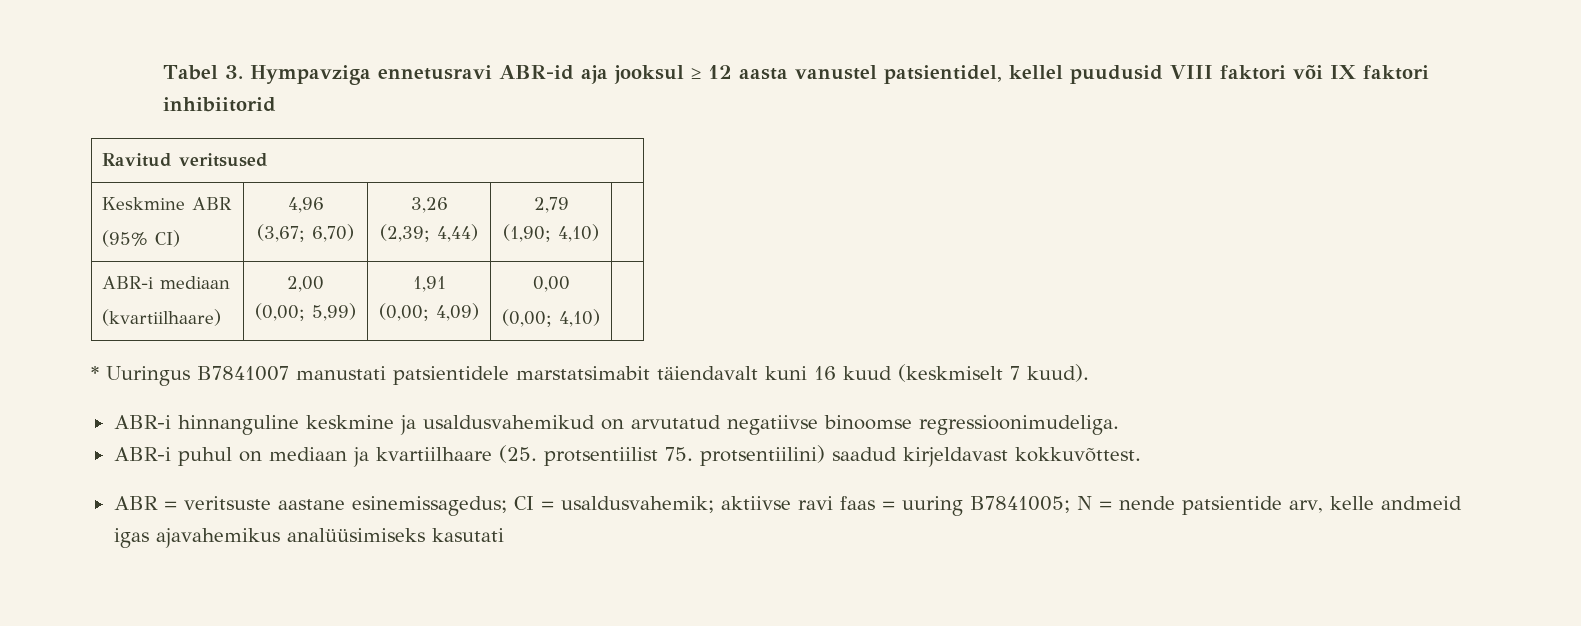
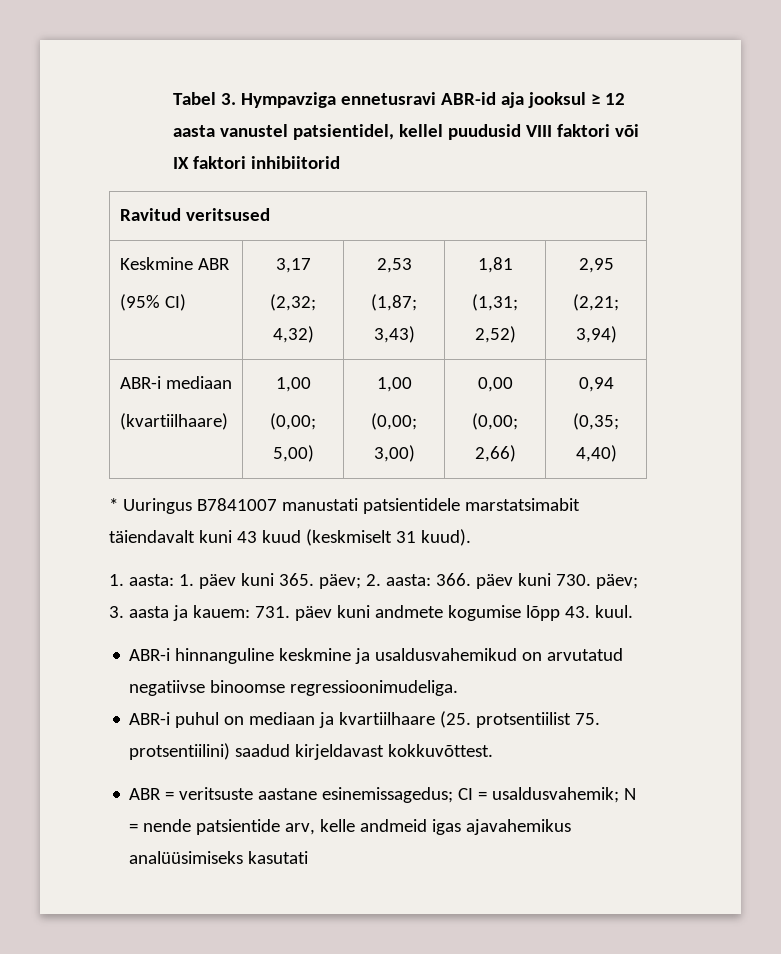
  Keskmine ABR
- (95% CI) | 4,96
- (3,67; 6,70) | 3,26
- (2,39; 4,44) | 2,79
- (1,90; 4,10) |
+ (95% CI) | 3,17
+ (2,32; 4,32) | 2,53
+ (1,87; 3,43) | 1,81
+ (1,31; 2,52) | 2,95
+ (2,21; 3,94)
  ABR-i mediaan
- (kvartiilhaare) | 2,00
- (0,00; 5,99) | 1,91
- (0,00; 4,09) | 0,00
- (0,00; 4,10) |
+ (kvartiilhaare) | 1,00
+ (0,00; 5,00) | 1,00
+ (0,00; 3,00) | 0,00
+ (0,00; 2,66) | 0,94
+ (0,35; 4,40)
- * Uuringus B7841007 manustati patsientidele marstatsimabit täiendavalt kuni 16 kuud (keskmiselt 7 kuud).
+ * Uuringus B7841007 manustati patsientidele marstatsimabit täiendavalt kuni 43 kuud (keskmiselt 31 kuud).
+ 1. aasta: 1. päev kuni 365. päev; 2. aasta: 366. päev kuni 730. päev; 3. aasta ja kauem: 731. päev kuni andmete kogumise lõpp 43. kuul.
- ABR = veritsuste aastane esinemissagedus; CI = usaldusvahemik; aktiivse ravi faas = uuring B7841005; N = nende patsientide arv, kelle andmeid igas ajavahemikus analüüsimiseks kasutati
+ ABR = veritsuste aastane esinemissagedus; CI = usaldusvahemik; N = nende patsientide arv, kelle andmeid igas ajavahemikus analüüsimiseks kasutati

